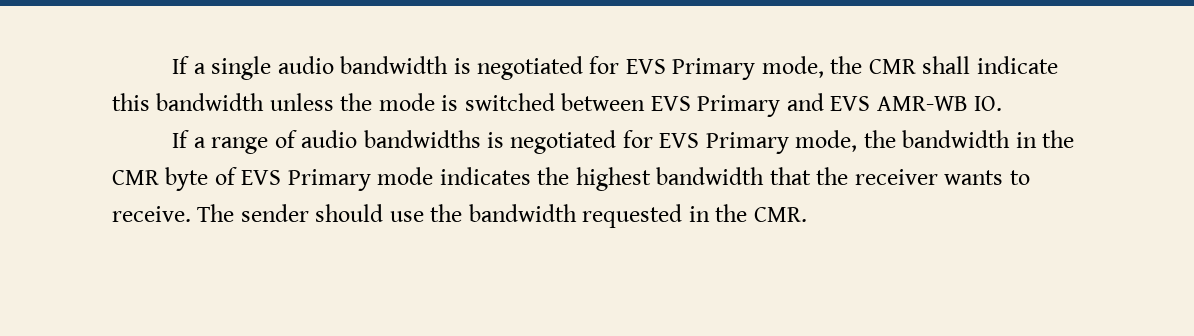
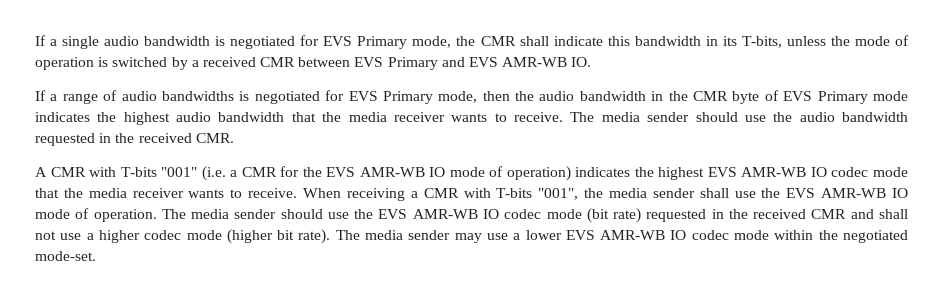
- If a single audio bandwidth is negotiated for EVS Primary mode, the CMR shall indicate this bandwidth unless the mode is switched between EVS Primary and EVS AMR-WB IO.
+ If a single audio bandwidth is negotiated for EVS Primary mode, the CMR shall indicate this bandwidth in its T-bits, unless the mode of operation is switched by a received CMR between EVS Primary and EVS AMR-WB IO.
- If a range of audio bandwidths is negotiated for EVS Primary mode, the bandwidth in the CMR byte of EVS Primary mode indicates the highest bandwidth that the receiver wants to receive.
+ If a range of audio bandwidths is negotiated for EVS Primary mode, then the audio bandwidth in the CMR byte of EVS Primary mode indicates the highest audio bandwidth that the media receiver wants to receive.
- The sender should use the bandwidth requested in the CMR.
+ The media sender should use the audio bandwidth requested in the received CMR.
+ A CMR with T-bits "001" (i.e. a CMR for the EVS AMR-WB IO mode of operation) indicates the highest EVS AMR-WB IO codec mode that the media receiver wants to receive. When receiving a CMR with T-bits "001", the media sender shall use the EVS AMR-WB IO mode of operation. The media sender should use the EVS AMR-WB IO codec mode (bit rate) requested in the received CMR and shall not use a higher codec mode (higher bit rate). The media sender may use a lower EVS AMR-WB IO codec mode within the negotiated mode-set.

